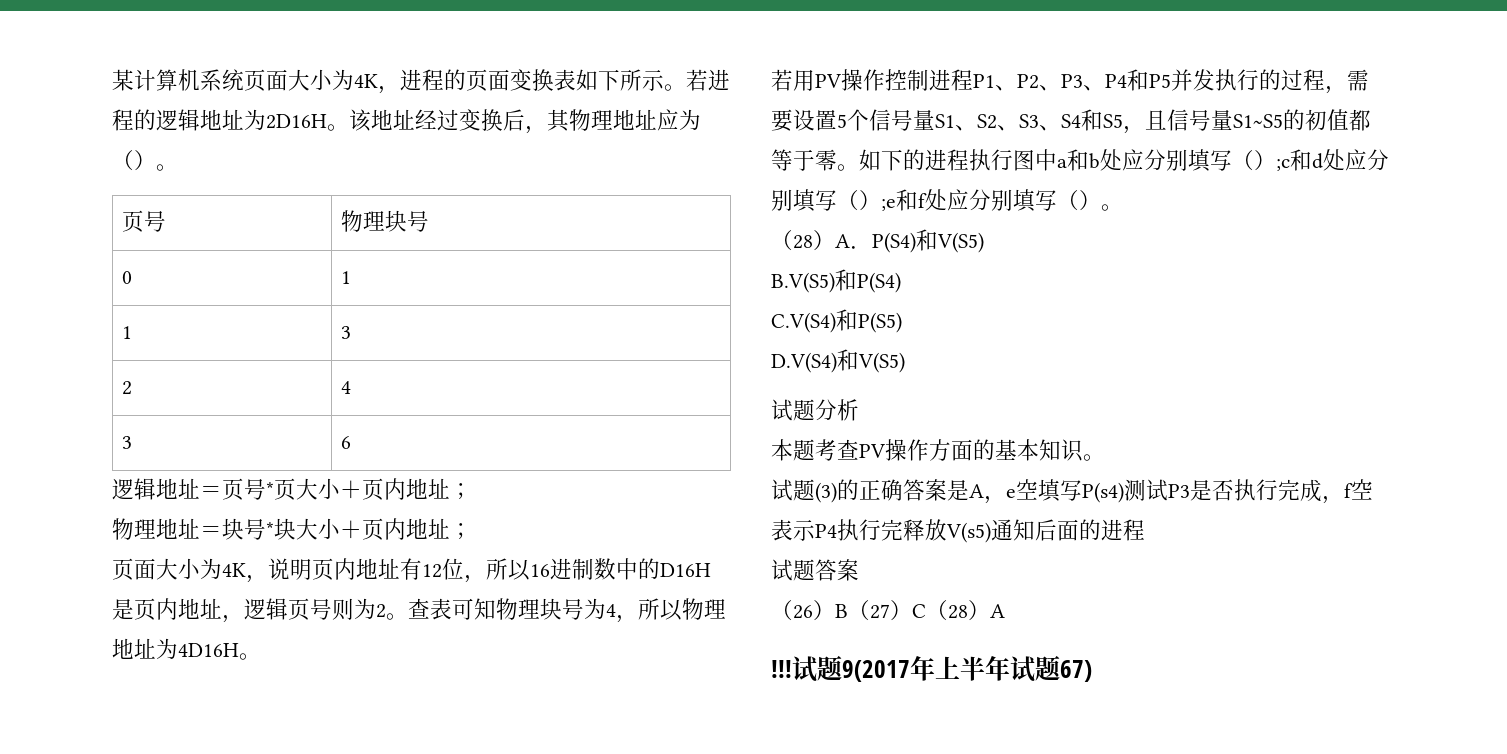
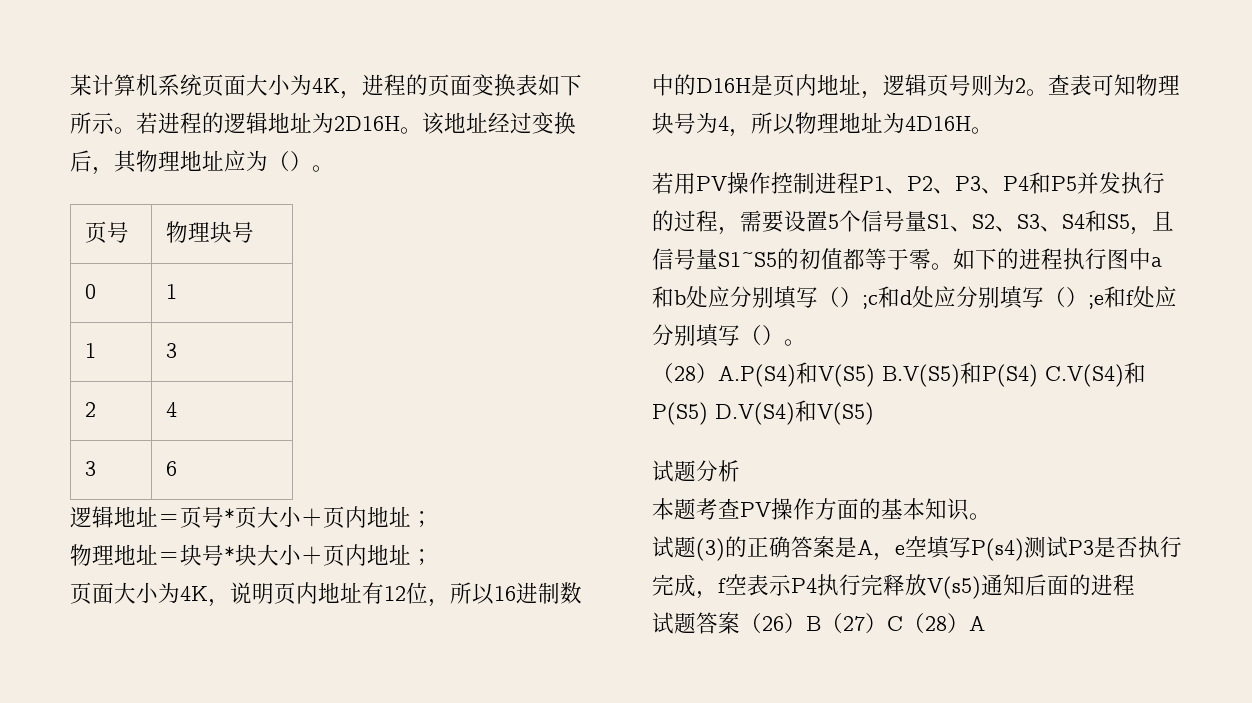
- （28）A．P(S4)和V(S5)
- B.V(S5)和P(S4)
- C.V(S4)和P(S5)
- D.V(S4)和V(S5)
+ （28）A.P(S4)和V(S5) B.V(S5)和P(S4) C.V(S4)和P(S5) D.V(S4)和V(S5)
- 试题答案
- （26）B（27）C（28）A
+ 试题答案（26）B（27）C（28）A
- !!!试题9(2017年上半年试题67)

